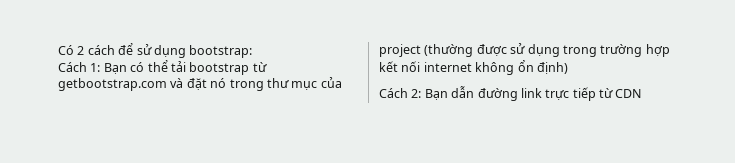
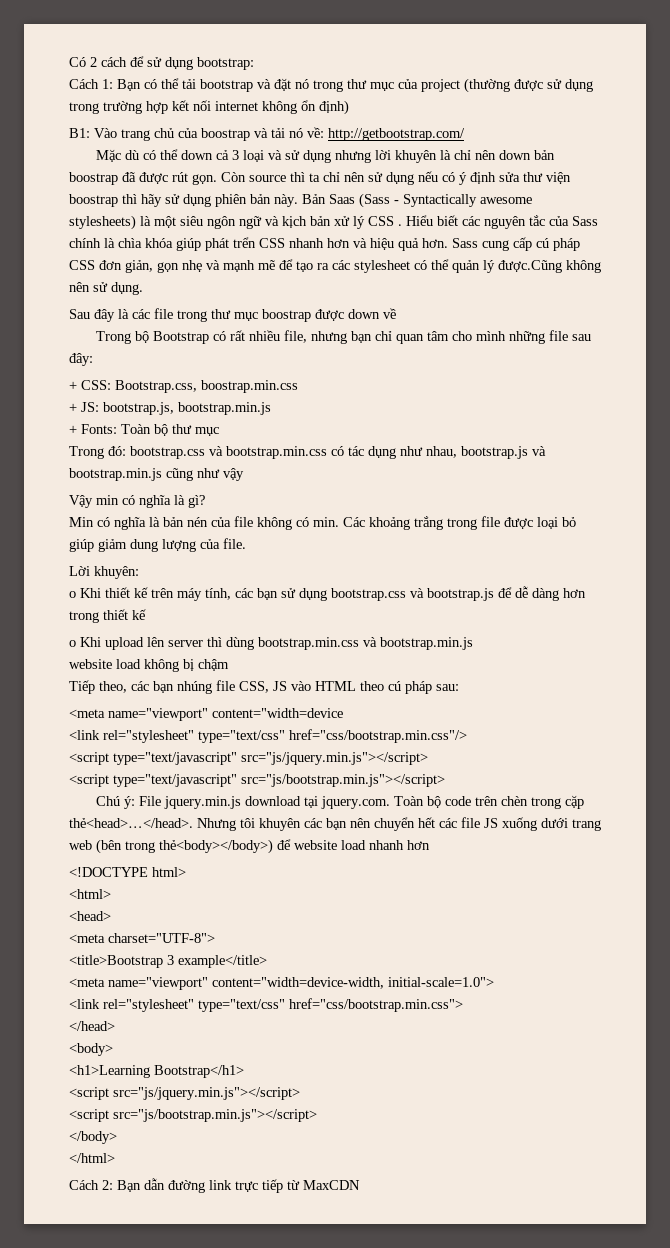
- Cách 1: Bạn có thể tải bootstrap từ getbootstrap.com và đặt nó trong thư mục của project (thường được sử dụng trong trường hợp kết nối internet không ổn định)
+ Cách 1: Bạn có thể tải bootstrap và đặt nó trong thư mục của project (thường được sử dụng trong trường hợp kết nối internet không ổn định)
+ B1: Vào trang chủ của boostrap và tải nó về: http://getbootstrap.com/
+ Mặc dù có thể down cả 3 loại và sử dụng nhưng lời khuyên là chỉ nên down bản boostrap đã được rút gọn. Còn source thì ta chỉ nên sử dụng nếu có ý định sửa thư viện boostrap thì hãy sử dụng phiên bản này. Bản Saas (Sass - Syntactically awesome stylesheets) là một siêu ngôn ngữ và kịch bản xử lý CSS . Hiểu biết các nguyên tắc của Sass chính là chìa khóa giúp phát trển CSS nhanh hơn và hiệu quả hơn. Sass cung cấp cú pháp CSS đơn giản, gọn nhẹ và mạnh mẽ để tạo ra các stylesheet có thể quản lý được.Cũng không nên sử dụng.
+ Sau đây là các file trong thư mục boostrap được down về
+ Trong bộ Bootstrap có rất nhiều file, nhưng bạn chỉ quan tâm cho mình những file sau đây:
+ + CSS: Bootstrap.css, boostrap.min.css
+ + JS: bootstrap.js, bootstrap.min.js
+ + Fonts: Toàn bộ thư mục
+ Trong đó: bootstrap.css và bootstrap.min.css có tác dụng như nhau, bootstrap.js và bootstrap.min.js cũng như vậy
+ Vậy min có nghĩa là gì?
+ Min có nghĩa là bản nén của file không có min. Các khoảng trắng trong file được loại bỏ giúp giảm dung lượng của file.
+ Lời khuyên:
+ o Khi thiết kế trên máy tính, các bạn sử dụng bootstrap.css và bootstrap.js để dễ dàng hơn trong thiết kế
+ o Khi upload lên server thì dùng bootstrap.min.css và bootstrap.min.js
+ website load không bị chậm
+ Tiếp theo, các bạn nhúng file CSS, JS vào HTML theo cú pháp sau:
+ <meta name="viewport" content="width=device
+ <link rel="stylesheet" type="text/css" href="css/bootstrap.min.css"/>
+ <script type="text/javascript" src="js/jquery.min.js"></script>
+ <script type="text/javascript" src="js/bootstrap.min.js"></script>
+ Chú ý: File jquery.min.js download tại jquery.com. Toàn bộ code trên chèn trong cặp thẻ<head>…</head>. Nhưng tôi khuyên các bạn nên chuyển hết các file JS xuống dưới trang web (bên trong thẻ<body></body>) để website load nhanh hơn
+ <!DOCTYPE html>
+ <html>
+ <head>
+ <meta charset="UTF-8">
+ <title>Bootstrap 3 example</title>
+ <meta name="viewport" content="width=device-width, initial-scale=1.0">
+ <link rel="stylesheet" type="text/css" href="css/bootstrap.min.css">
+ </head>
+ <body>
+ <h1>Learning Bootstrap</h1>
+ <script src="js/jquery.min.js"></script>
+ <script src="js/bootstrap.min.js"></script>
+ </body>
+ </html>
- Cách 2: Bạn dẫn đường link trực tiếp từ CDN
+ Cách 2: Bạn dẫn đường link trực tiếp từ MaxCDN

